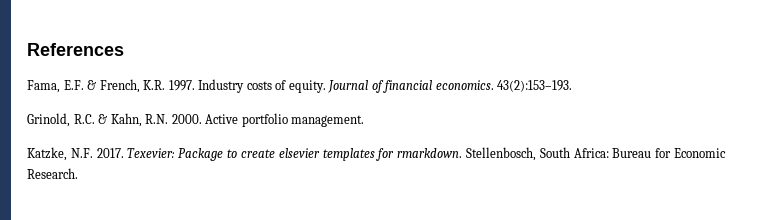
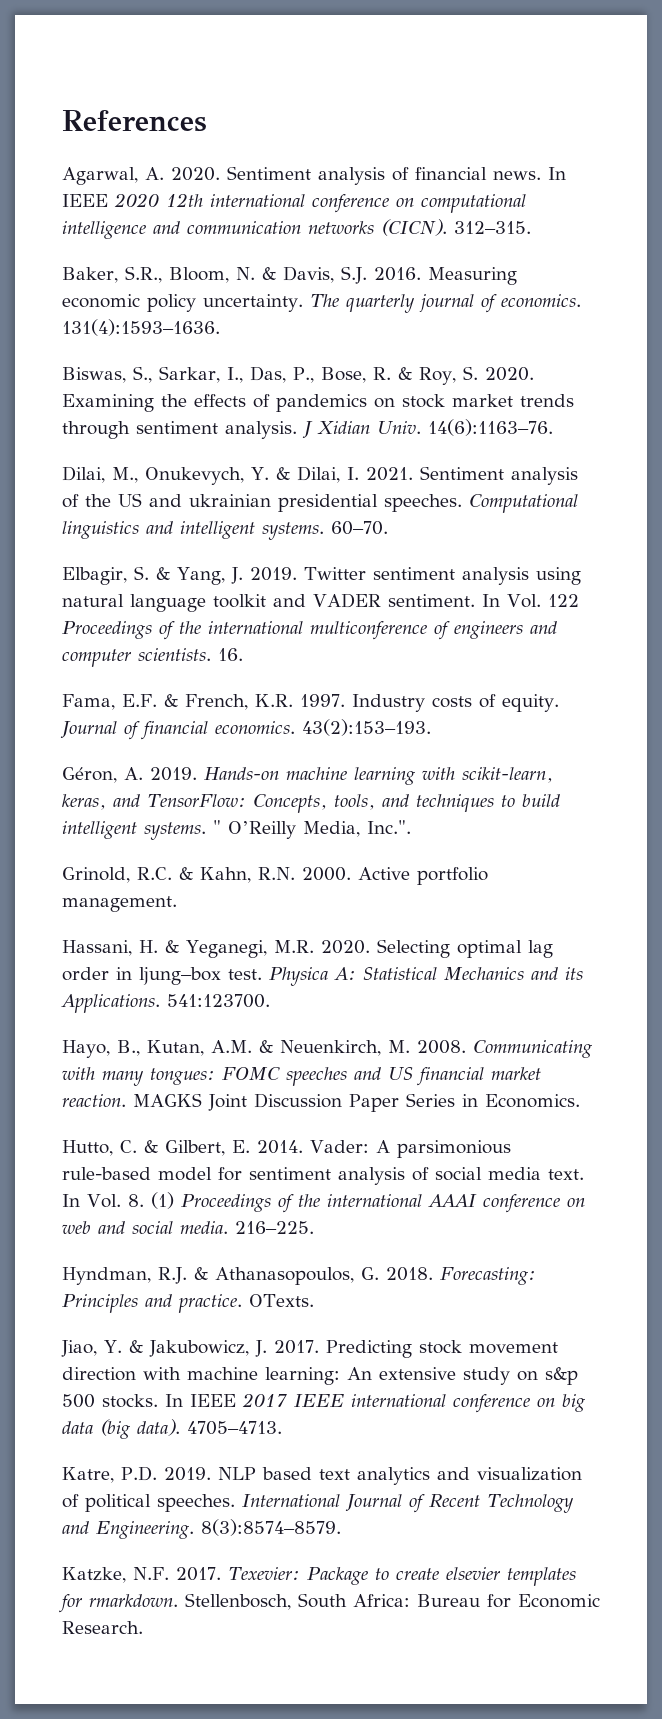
+ Agarwal, A. 2020. Sentiment analysis of financial news. In IEEE 2020 12th international conference on computational intelligence and communication networks (CICN). 312–315.
+ Baker, S.R., Bloom, N. & Davis, S.J. 2016. Measuring economic policy uncertainty. The quarterly journal of economics. 131(4):1593–1636.
+ Biswas, S., Sarkar, I., Das, P., Bose, R. & Roy, S. 2020. Examining the effects of pandemics on stock market trends through sentiment analysis. J Xidian Univ. 14(6):1163–76.
+ Dilai, M., Onukevych, Y. & Dilai, I. 2021. Sentiment analysis of the US and ukrainian presidential speeches. Computational linguistics and intelligent systems. 60–70.
+ Elbagir, S. & Yang, J. 2019. Twitter sentiment analysis using natural language toolkit and VADER sentiment. In Vol. 122 Proceedings of the international multiconference of engineers and computer scientists. 16.
+ Géron, A. 2019. Hands-on machine learning with scikit-learn, keras, and TensorFlow: Concepts, tools, and techniques to build intelligent systems. " O’Reilly Media, Inc.".
+ Hassani, H. & Yeganegi, M.R. 2020. Selecting optimal lag order in ljung–box test. Physica A: Statistical Mechanics and its Applications. 541:123700.
+ Hayo, B., Kutan, A.M. & Neuenkirch, M. 2008. Communicating with many tongues: FOMC speeches and US financial market reaction. MAGKS Joint Discussion Paper Series in Economics.
+ Hutto, C. & Gilbert, E. 2014. Vader: A parsimonious rule-based model for sentiment analysis of social media text. In Vol. 8. (1) Proceedings of the international AAAI conference on web and social media. 216–225.
+ Hyndman, R.J. & Athanasopoulos, G. 2018. Forecasting: Principles and practice. OTexts.
+ Jiao, Y. & Jakubowicz, J. 2017. Predicting stock movement direction with machine learning: An extensive study on s&p 500 stocks. In IEEE 2017 IEEE international conference on big data (big data). 4705–4713.
+ Katre, P.D. 2019. NLP based text analytics and visualization of political speeches. International Journal of Recent Technology and Engineering. 8(3):8574–8579.

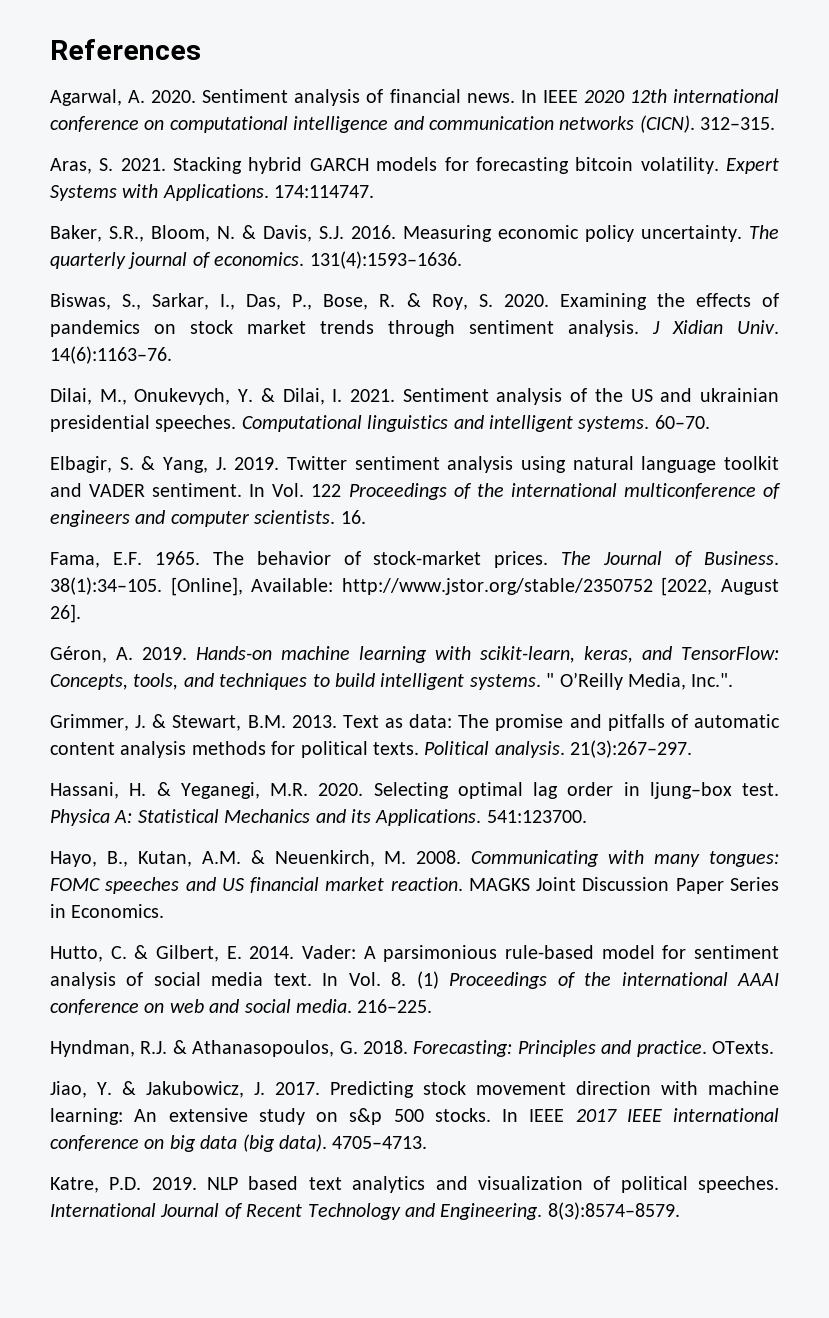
+ Aras, S. 2021. Stacking hybrid GARCH models for forecasting bitcoin volatility. Expert Systems with Applications. 174:114747.
- Fama, E.F. & French, K.R. 1997. Industry costs of equity. Journal of financial economics. 43(2):153–193.
+ Fama, E.F. 1965. The behavior of stock-market prices. The Journal of Business. 38(1):34–105. [Online], Available: http://www.jstor.org/stable/2350752 [2022, August 26].
- Grinold, R.C. & Kahn, R.N. 2000. Active portfolio management.
+ Grimmer, J. & Stewart, B.M. 2013. Text as data: The promise and pitfalls of automatic content analysis methods for political texts. Political analysis. 21(3):267–297.
- Katzke, N.F. 2017. Texevier: Package to create elsevier templates for rmarkdown. Stellenbosch, South Africa: Bureau for Economic Research.

